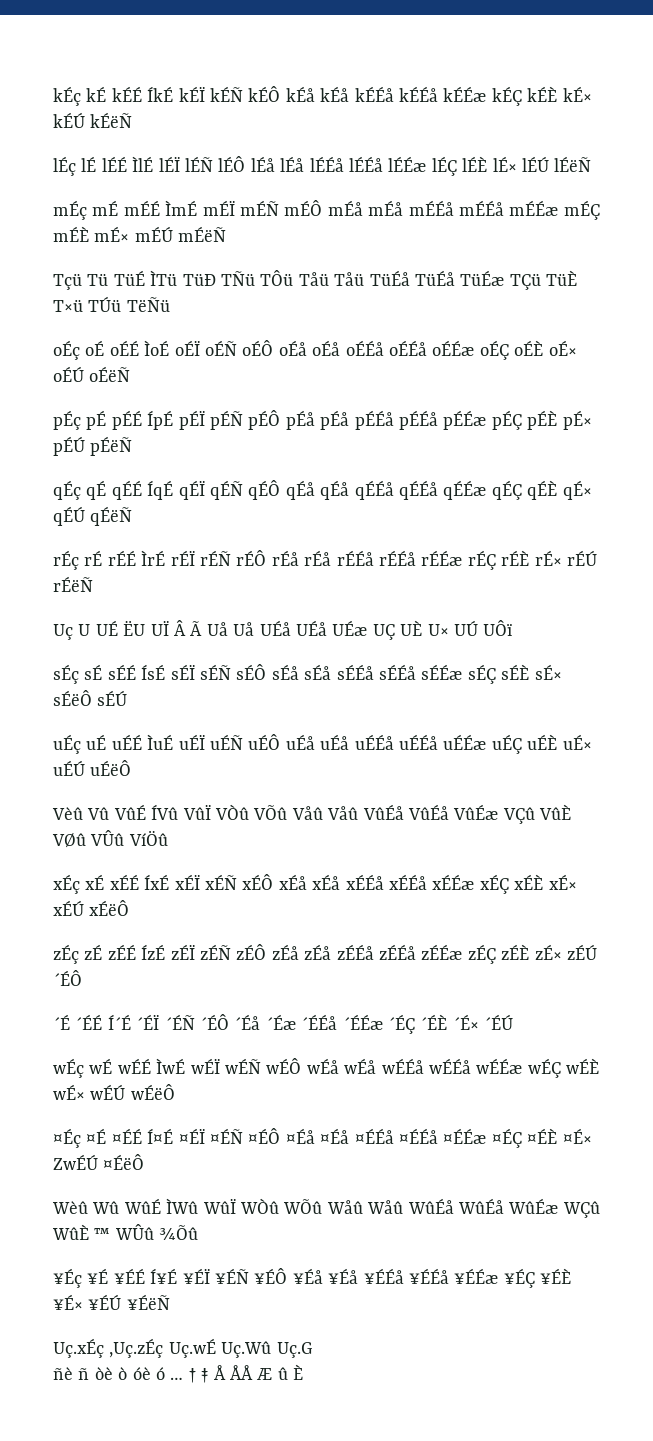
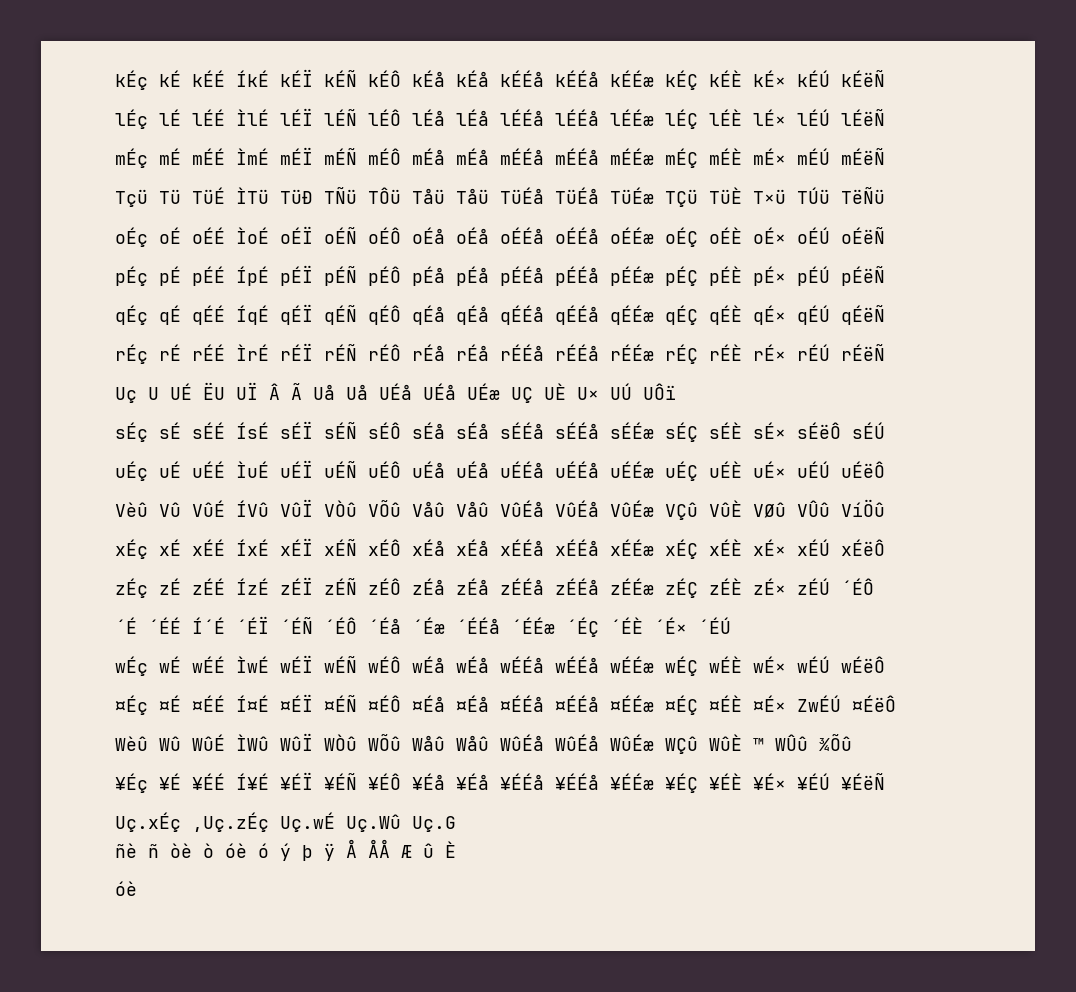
- ñè ñ òè ò óè ó … † ‡ Å ÅÅ Æ û È
+ ñè ñ òè ò óè ó ý þ ÿ Å ÅÅ Æ û È
+ óè

